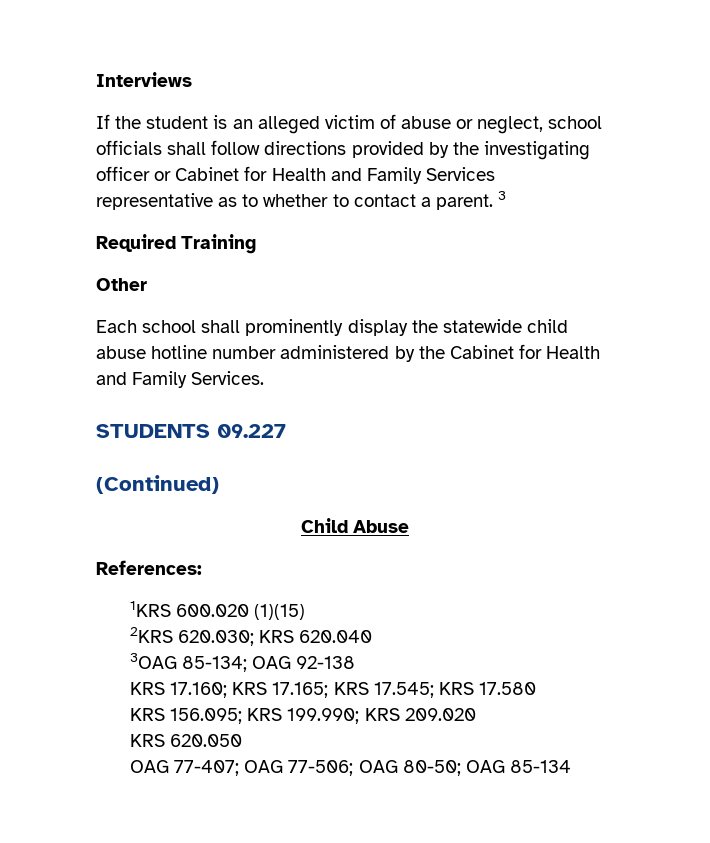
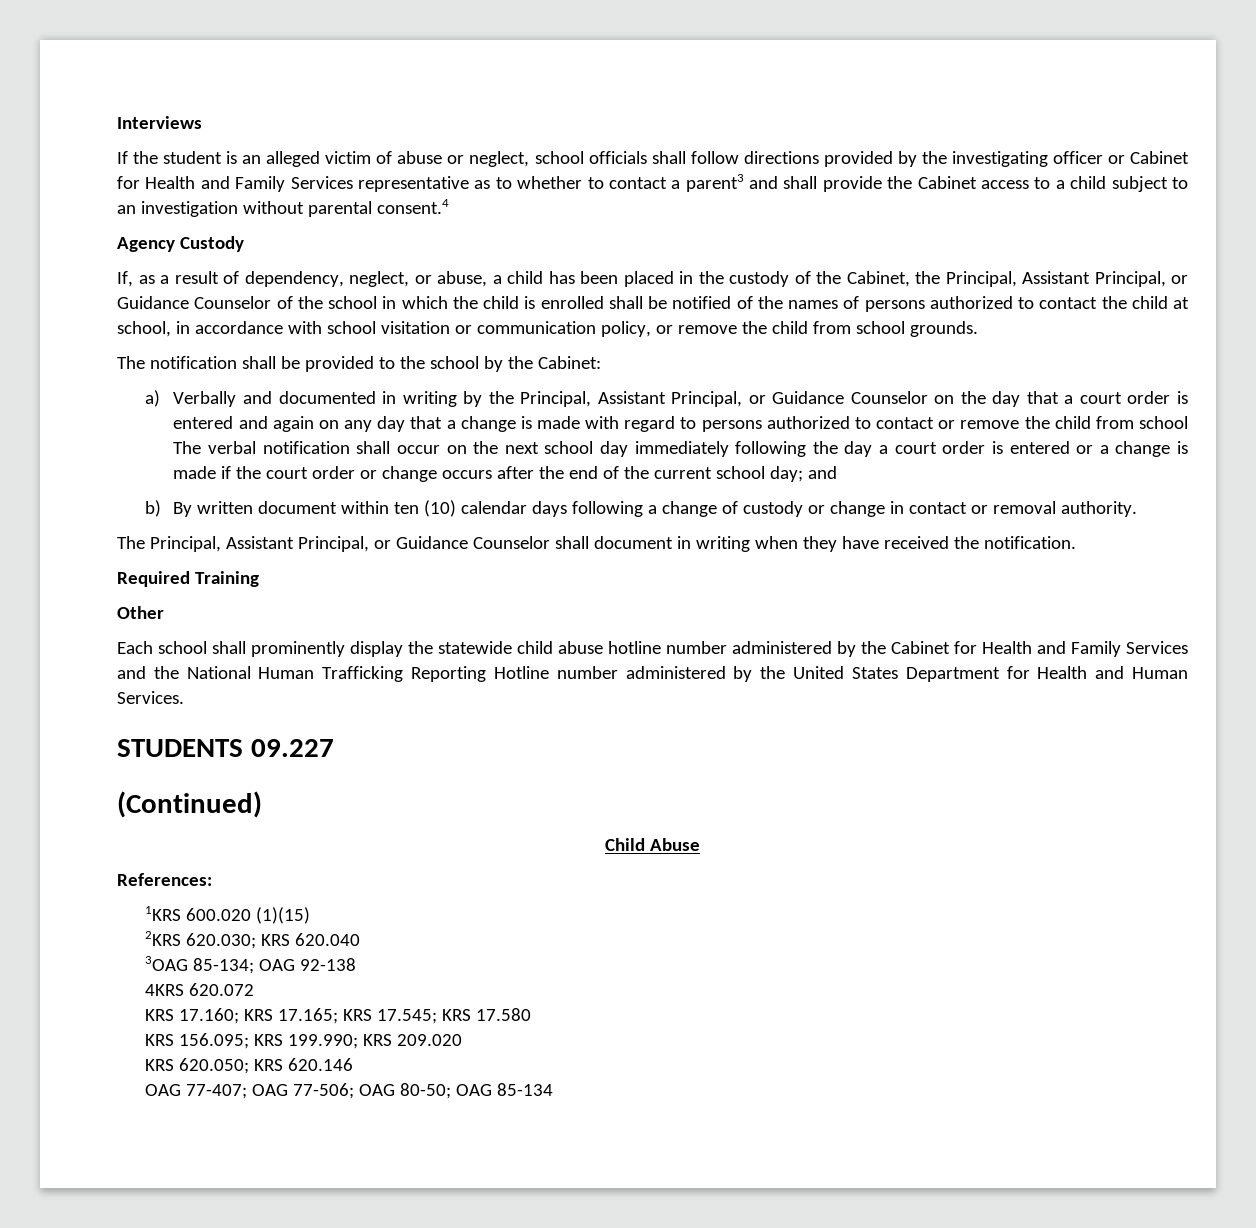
- If the student is an alleged victim of abuse or neglect, school officials shall follow directions provided by the investigating officer or Cabinet for Health and Family Services representative as to whether to contact a parent. 3
+ If the student is an alleged victim of abuse or neglect, school officials shall follow directions provided by the investigating officer or Cabinet for Health and Family Services representative as to whether to contact a parent3 and shall provide the Cabinet access to a child subject to an investigation without parental consent.4
+ Agency Custody
+ If, as a result of dependency, neglect, or abuse, a child has been placed in the custody of the Cabinet, the Principal, Assistant Principal, or Guidance Counselor of the school in which the child is enrolled shall be notified of the names of persons authorized to contact the child at school, in accordance with school visitation or communication policy, or remove the child from school grounds.
+ The notification shall be provided to the school by the Cabinet:
+ a) Verbally and documented in writing by the Principal, Assistant Principal, or Guidance Counselor on the day that a court order is entered and again on any day that a change is made with regard to persons authorized to contact or remove the child from school The verbal notification shall occur on the next school day immediately following the day a court order is entered or a change is made if the court order or change occurs after the end of the current school day; and
+ b) By written document within ten (10) calendar days following a change of custody or change in contact or removal authority.
+ The Principal, Assistant Principal, or Guidance Counselor shall document in writing when they have received the notification.
- Each school shall prominently display the statewide child abuse hotline number administered by the Cabinet for Health and Family Services.
+ Each school shall prominently display the statewide child abuse hotline number administered by the Cabinet for Health and Family Services and the National Human Trafficking Reporting Hotline number administered by the United States Department for Health and Human Services.
+ 4KRS 620.072
- KRS 620.050
+ KRS 620.050; KRS 620.146

